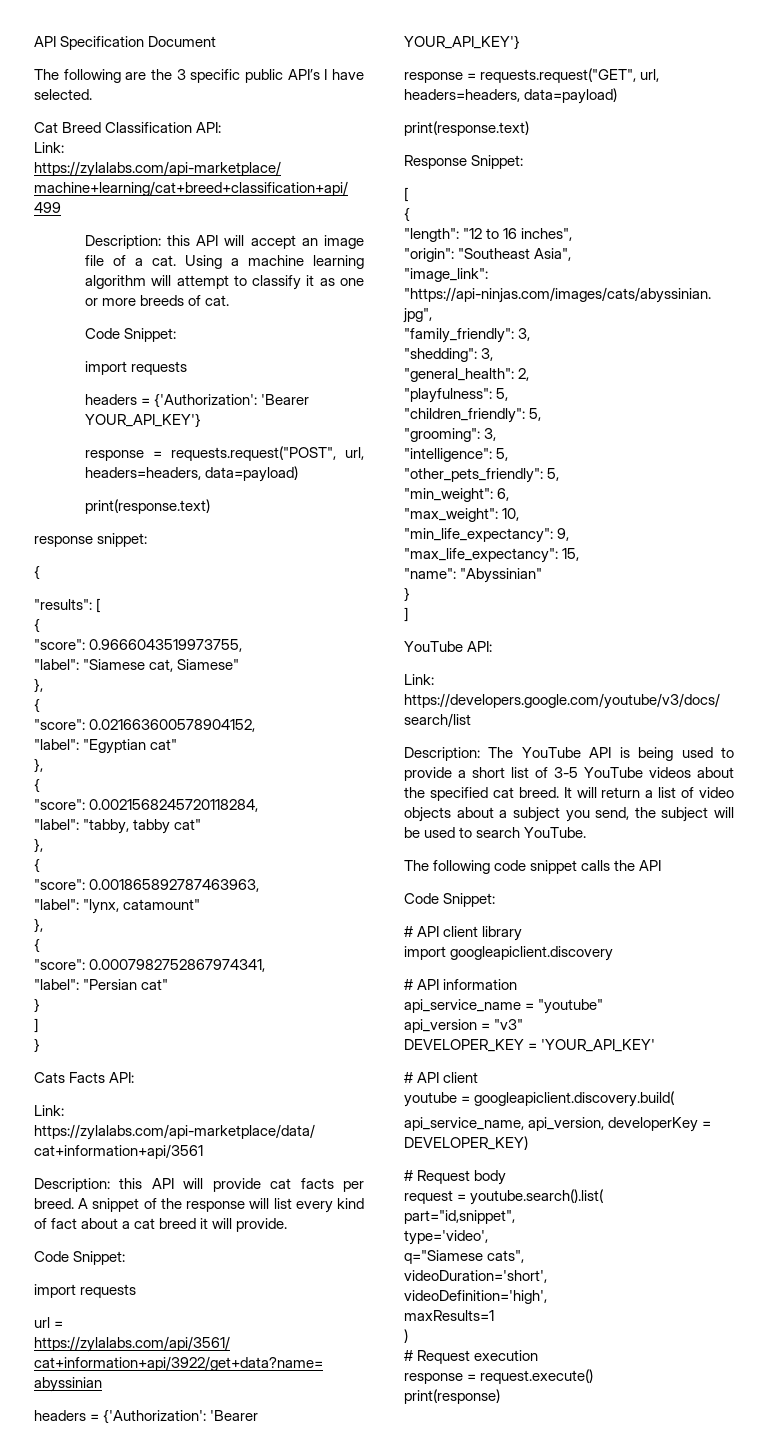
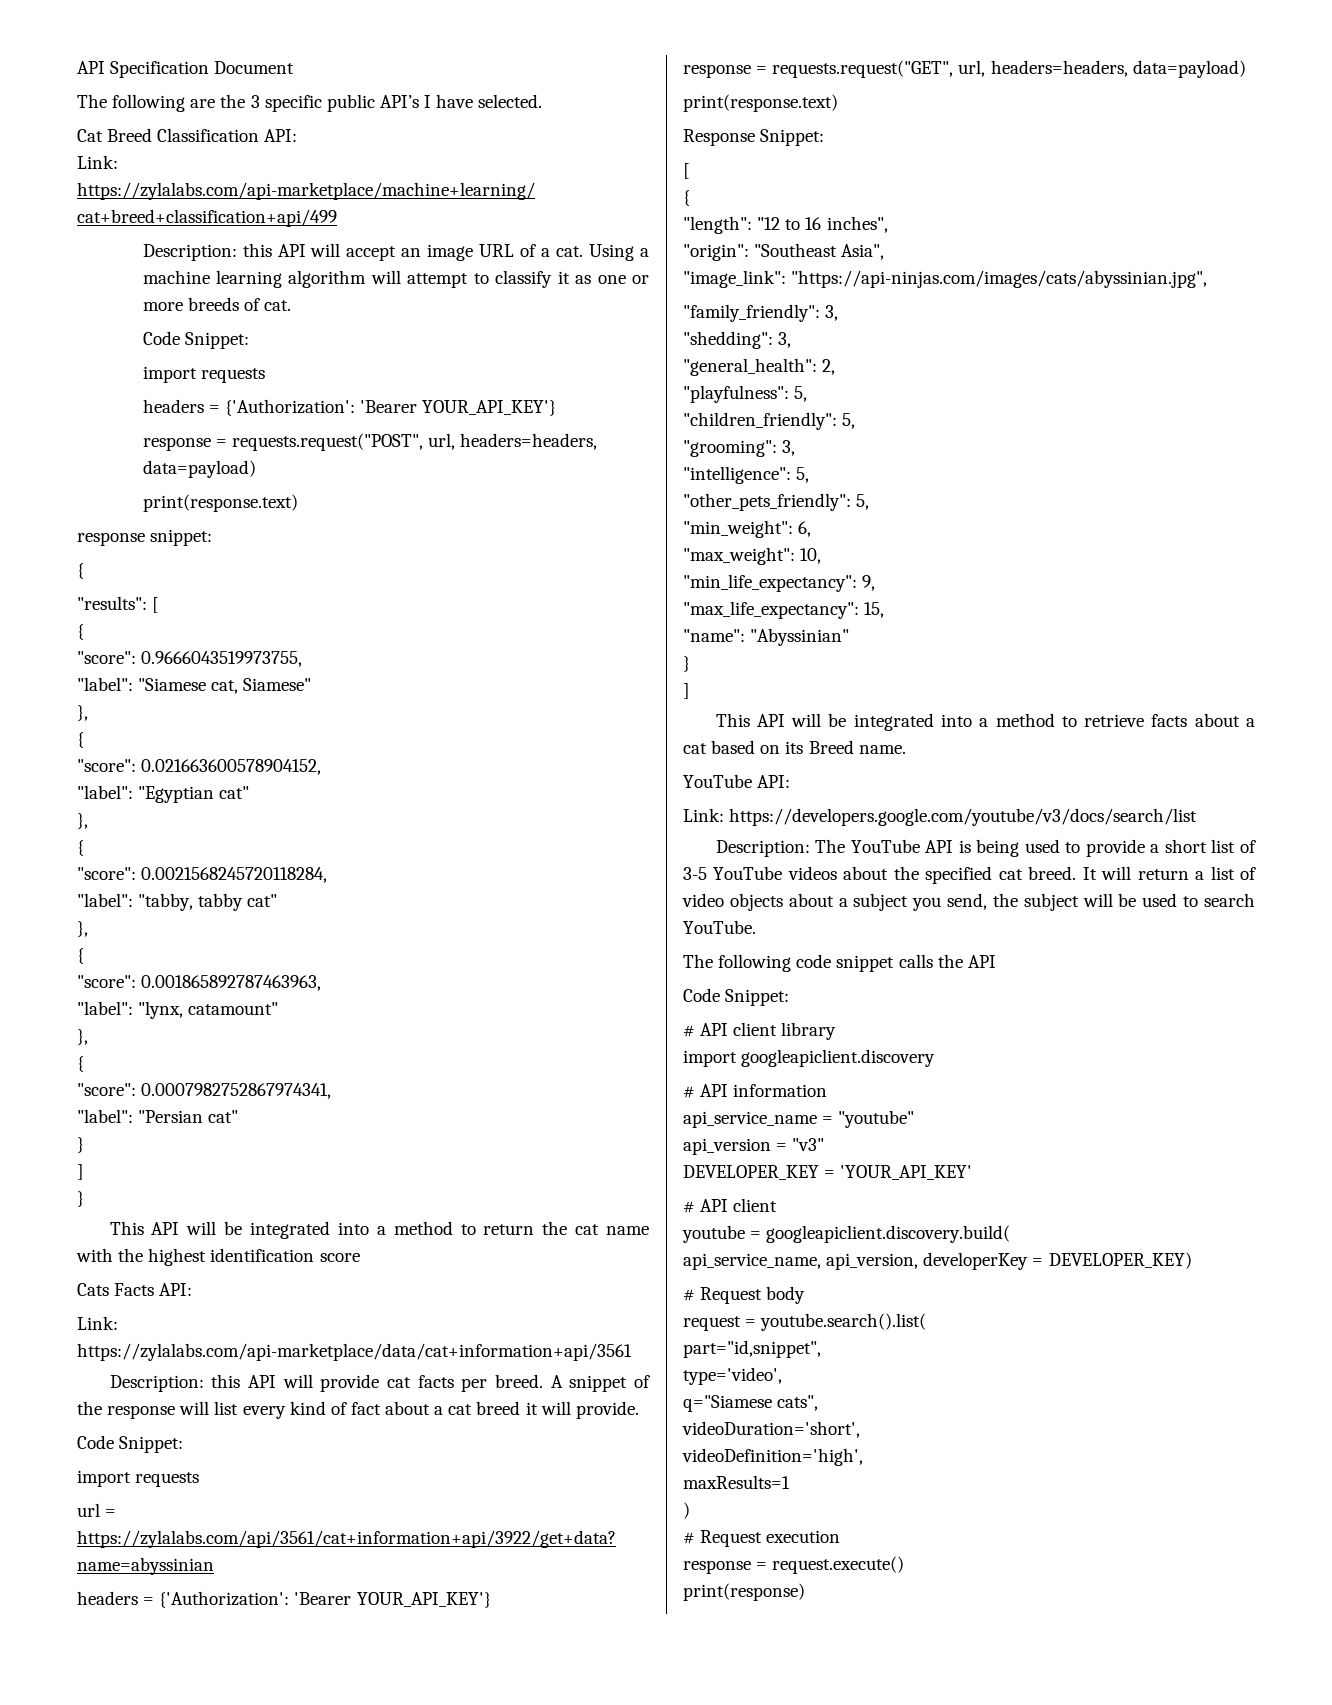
- Description: this API will accept an image file of a cat.
+ Description: this API will accept an image URL of a cat.
+ This API will be integrated into a method to return the cat name with the highest identification score
+ This API will be integrated into a method to retrieve facts about a cat based on its Breed name.

